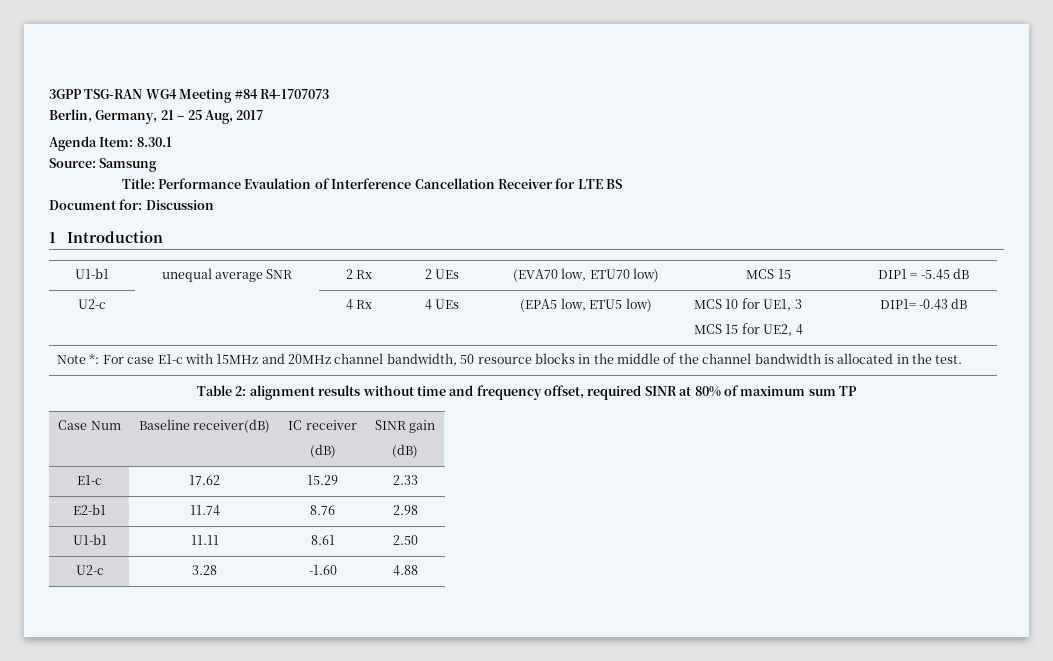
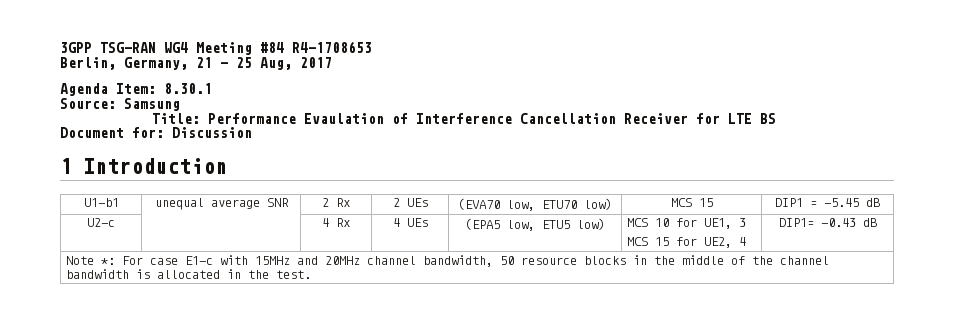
- 3GPP TSG-RAN WG4 Meeting #84 R4-1707073
+ 3GPP TSG-RAN WG4 Meeting #84 R4-1708653
- Table 2: alignment results without time and frequency offset, required SINR at 80% of maximum sum TP
- Case Num | Baseline receiver(dB) | IC receiver
- (dB) | SINR gain
- (dB)
- E1-c | 17.62 | 15.29 | 2.33
- E2-b1 | 11.74 | 8.76 | 2.98
- U1-b1 | 11.11 | 8.61 | 2.50
- U2-c | 3.28 | -1.60 | 4.88

